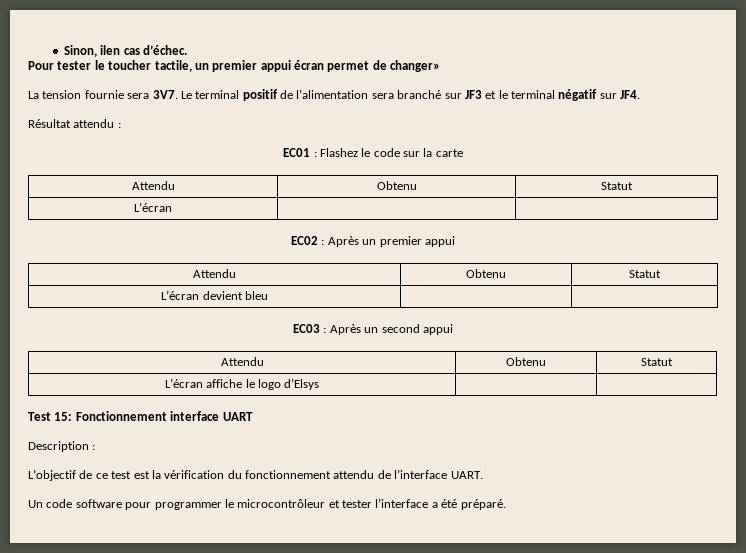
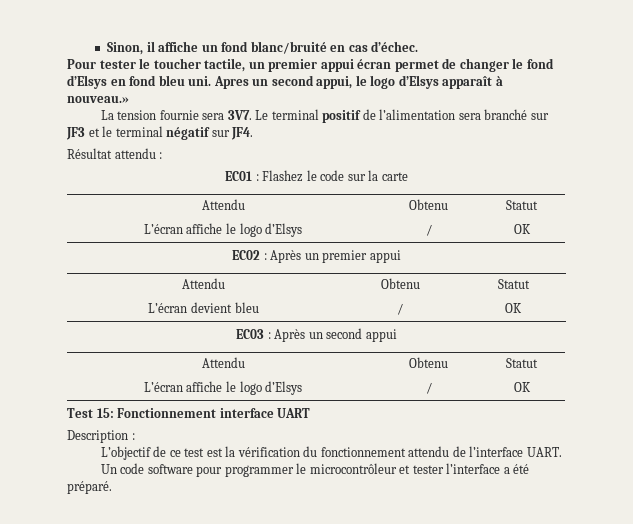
- Sinon, ilen cas d’échec.
+ Sinon, il affiche un fond blanc/bruité en cas d’échec.
- Pour tester le toucher tactile, un premier appui écran permet de changer»
+ Pour tester le toucher tactile, un premier appui écran permet de changer le fond d’Elsys en fond bleu uni. Apres un second appui, le logo d’Elsys apparaît à nouveau.»
  EC01 : Flashez le code sur la carte
  Attendu | Obtenu | Statut
- L’écran | |
+ L’écran affiche le logo d’Elsys | / | OK
- L’écran devient bleu | |
+ L’écran devient bleu | / | OK
  EC03 : Après un second appui
  Attendu | Obtenu | Statut
- L’écran affiche le logo d’Elsys | |
+ L’écran affiche le logo d’Elsys | / | OK

